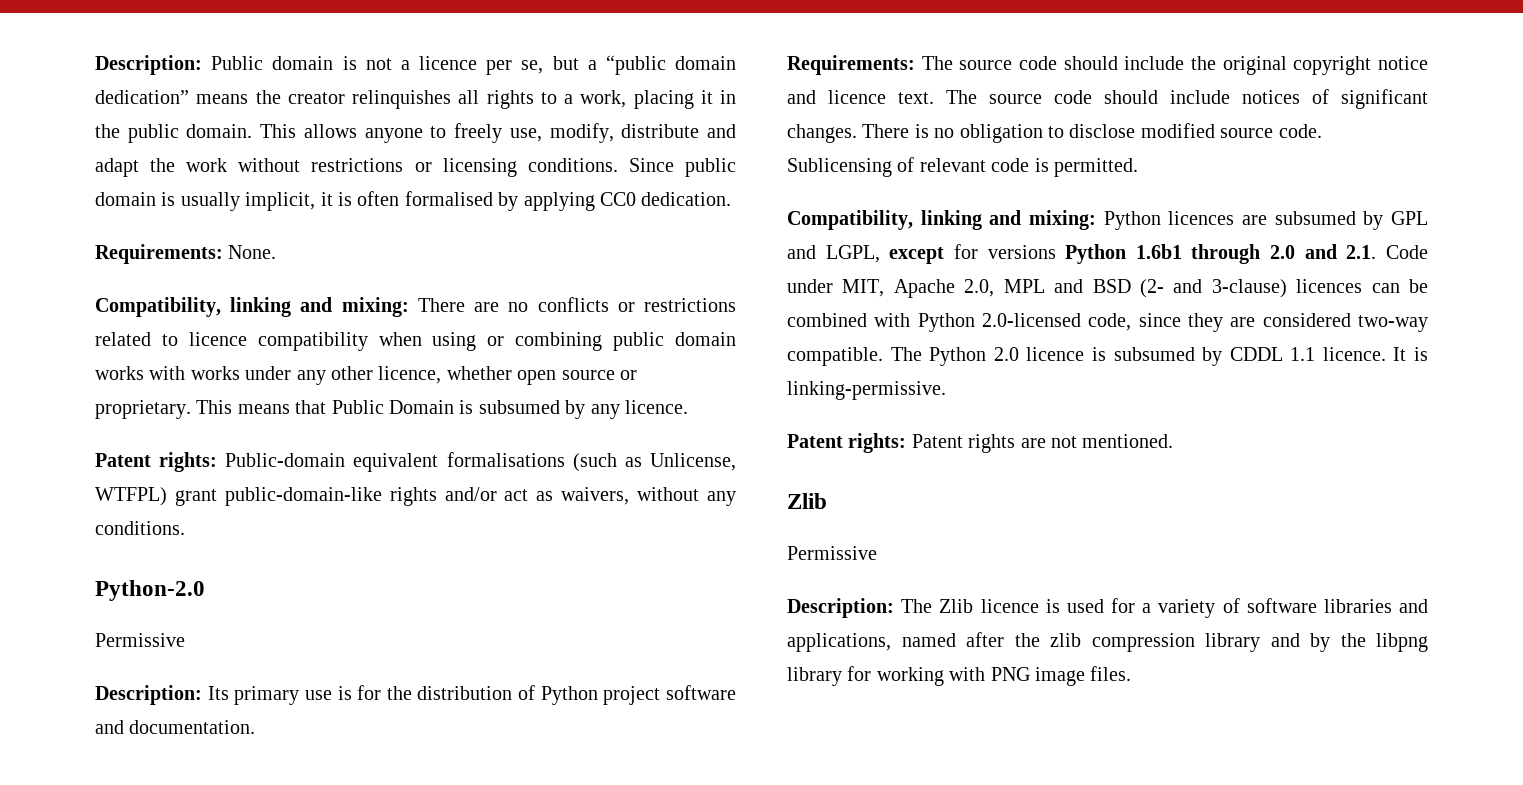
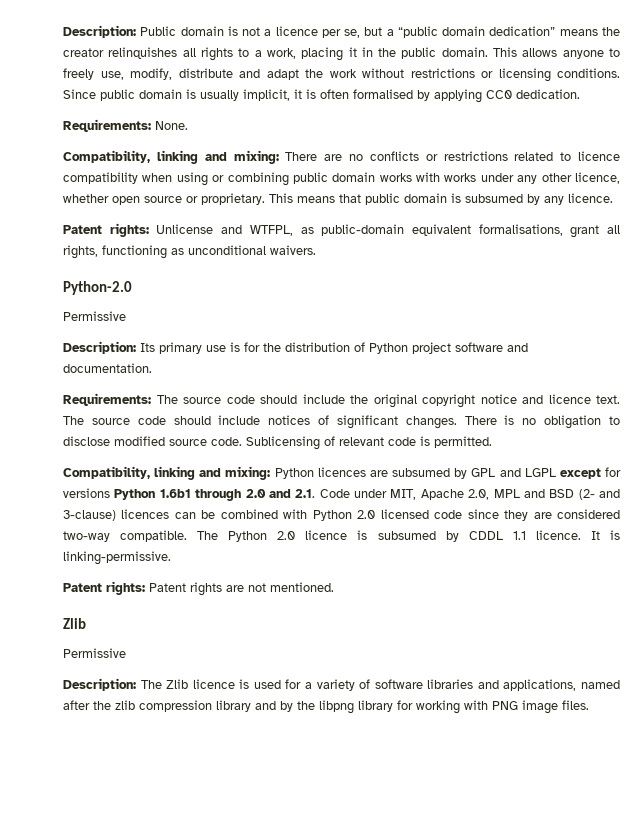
- This means that Public Domain is subsumed by any licence.
+ This means that public domain is subsumed by any licence.
- Patent rights: Public-domain equivalent formalisations (such as Unlicense, WTFPL) grant public-domain-like rights and/or act as waivers, without any conditions.
+ Patent rights: Unlicense and WTFPL, as public-domain equivalent formalisations, grant all rights, functioning as unconditional waivers.
- Compatibility, linking and mixing: Python licences are subsumed by GPL and LGPL, except for versions Python 1.6b1 through 2.0 and 2.1. Code under MIT, Apache 2.0, MPL and BSD (2- and 3-clause) licences can be combined with Python 2.0-licensed code, since they are considered two-way compatible.
+ Compatibility, linking and mixing: Python licences are subsumed by GPL and LGPL except for versions Python 1.6b1 through 2.0 and 2.1. Code under MIT, Apache 2.0, MPL and BSD (2- and 3-clause) licences can be combined with Python 2.0 licensed code since they are considered two-way compatible.

